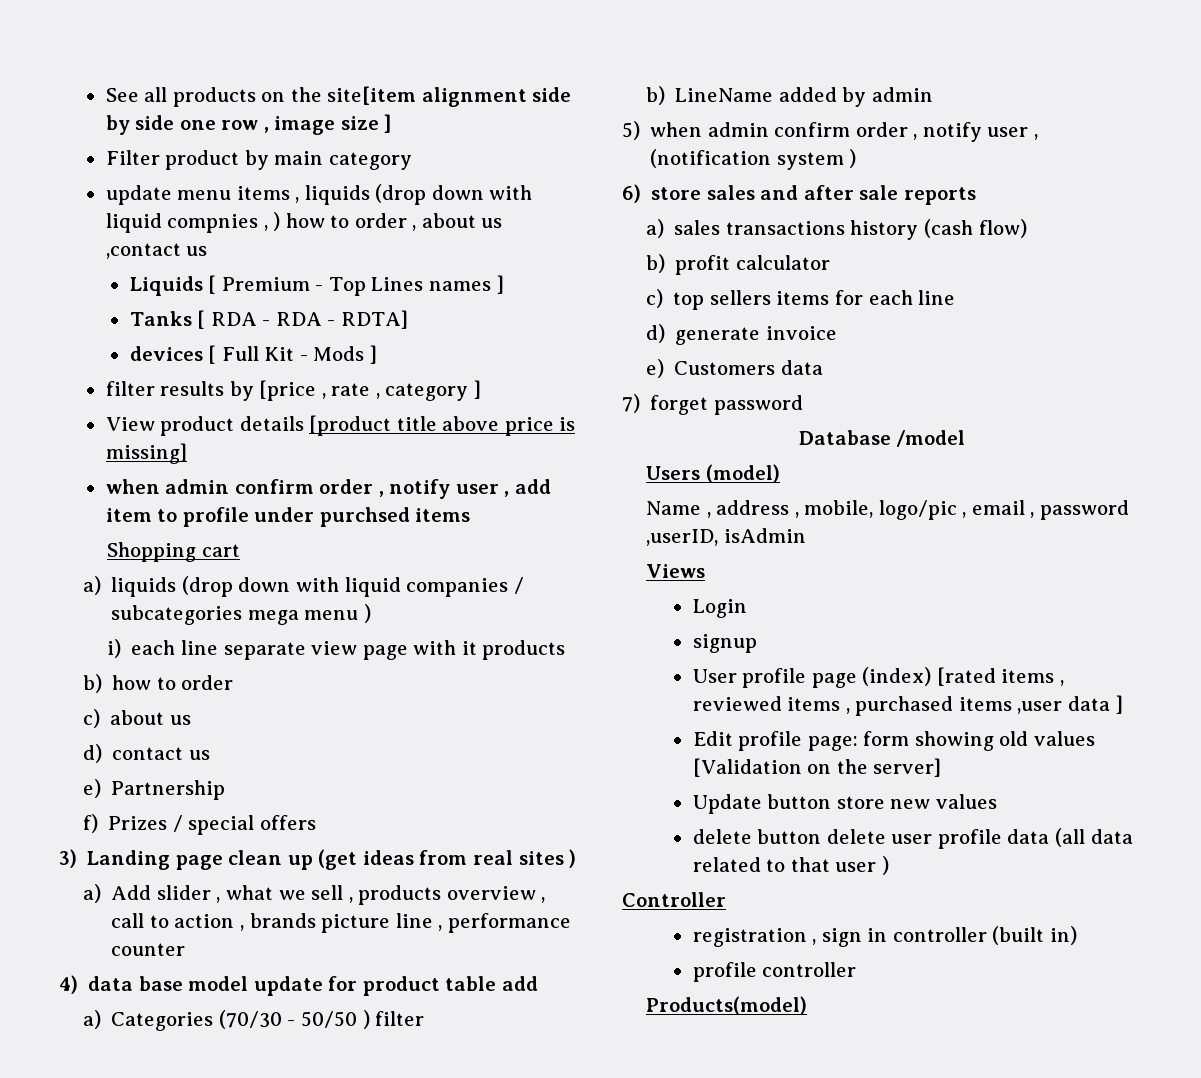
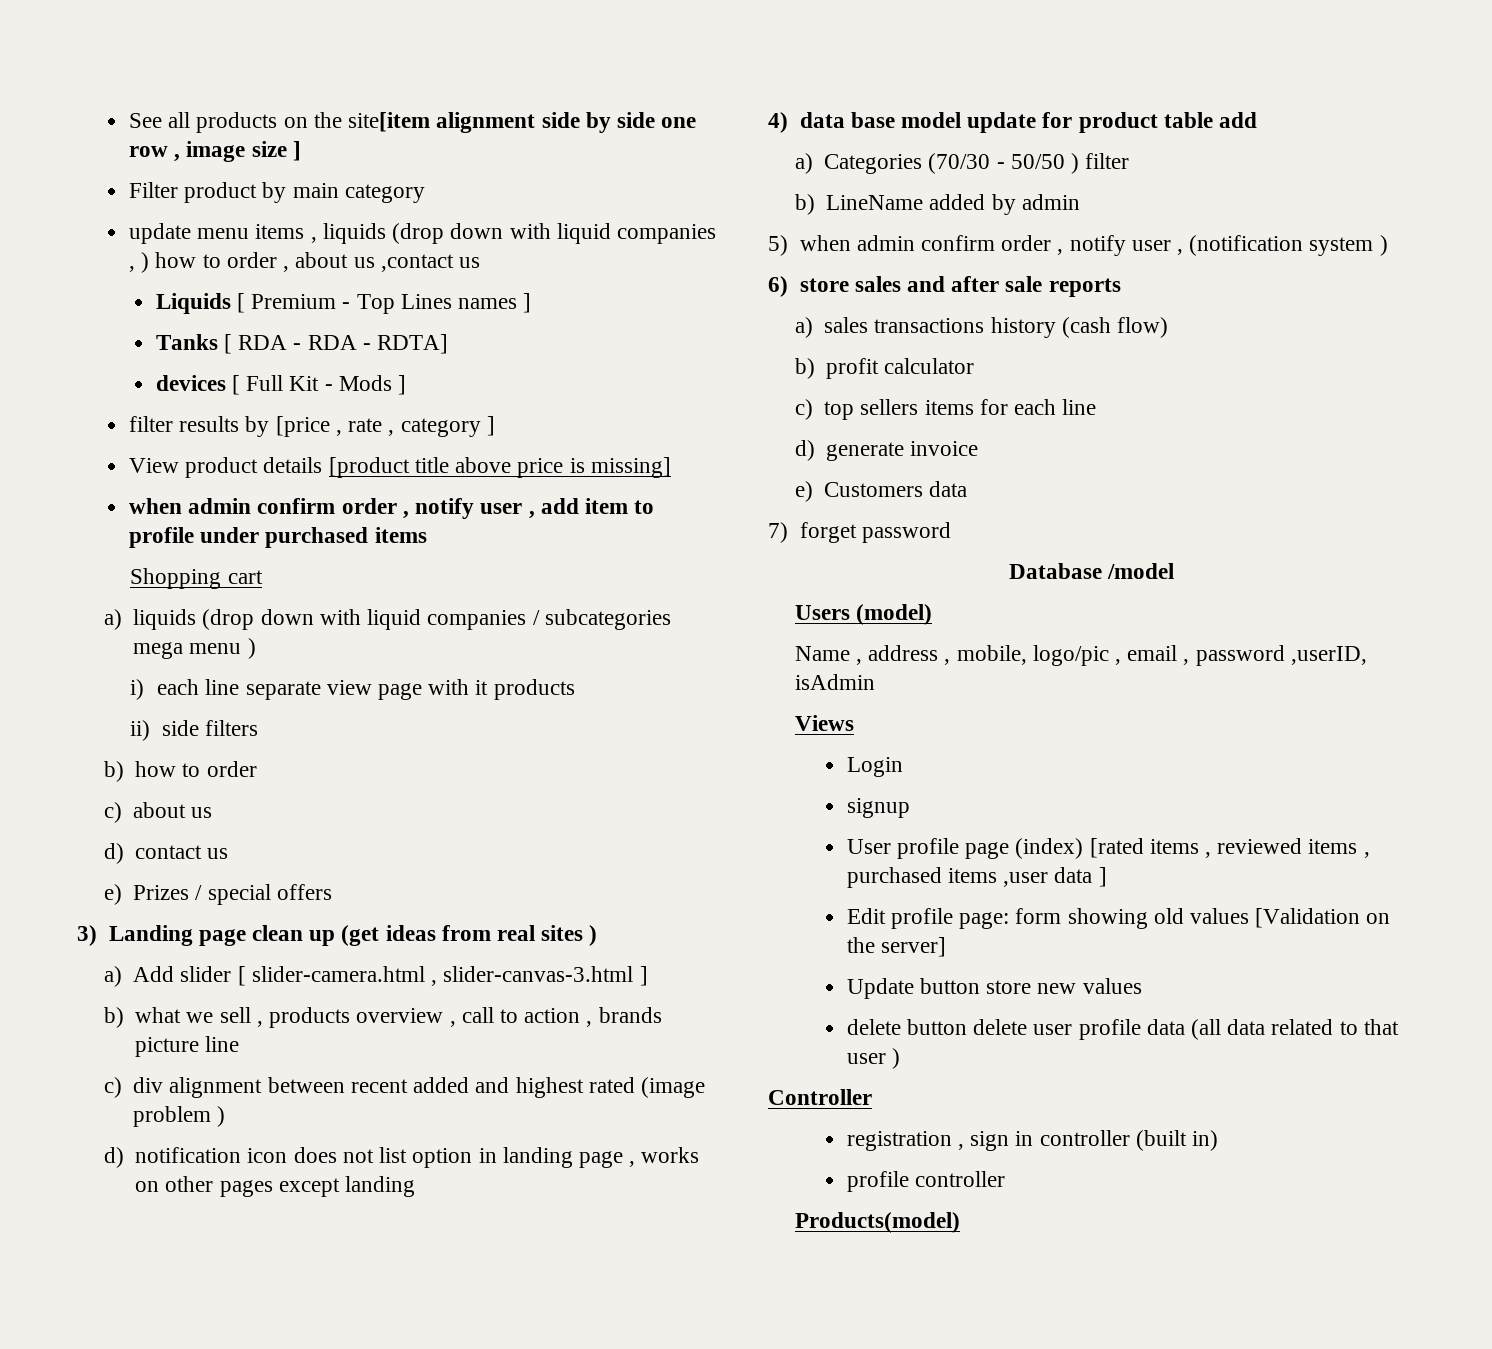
- update menu items , liquids (drop down with liquid compnies , ) how to order , about us ,contact us
+ update menu items , liquids (drop down with liquid companies , ) how to order , about us ,contact us
- when admin confirm order , notify user , add item to profile under purchsed items
+ when admin confirm order , notify user , add item to profile under purchased items
+ ii) side filters
- e) Partnership
- f) Prizes / special offers
+ e) Prizes / special offers
- a) Add slider , what we sell , products overview , call to action , brands picture line , performance counter
+ a) Add slider [ slider-camera.html , slider-canvas-3.html ]
+ b) what we sell , products overview , call to action , brands picture line
+ c) div alignment between recent added and highest rated (image problem )
+ d) notification icon does not list option in landing page , works on other pages except landing

